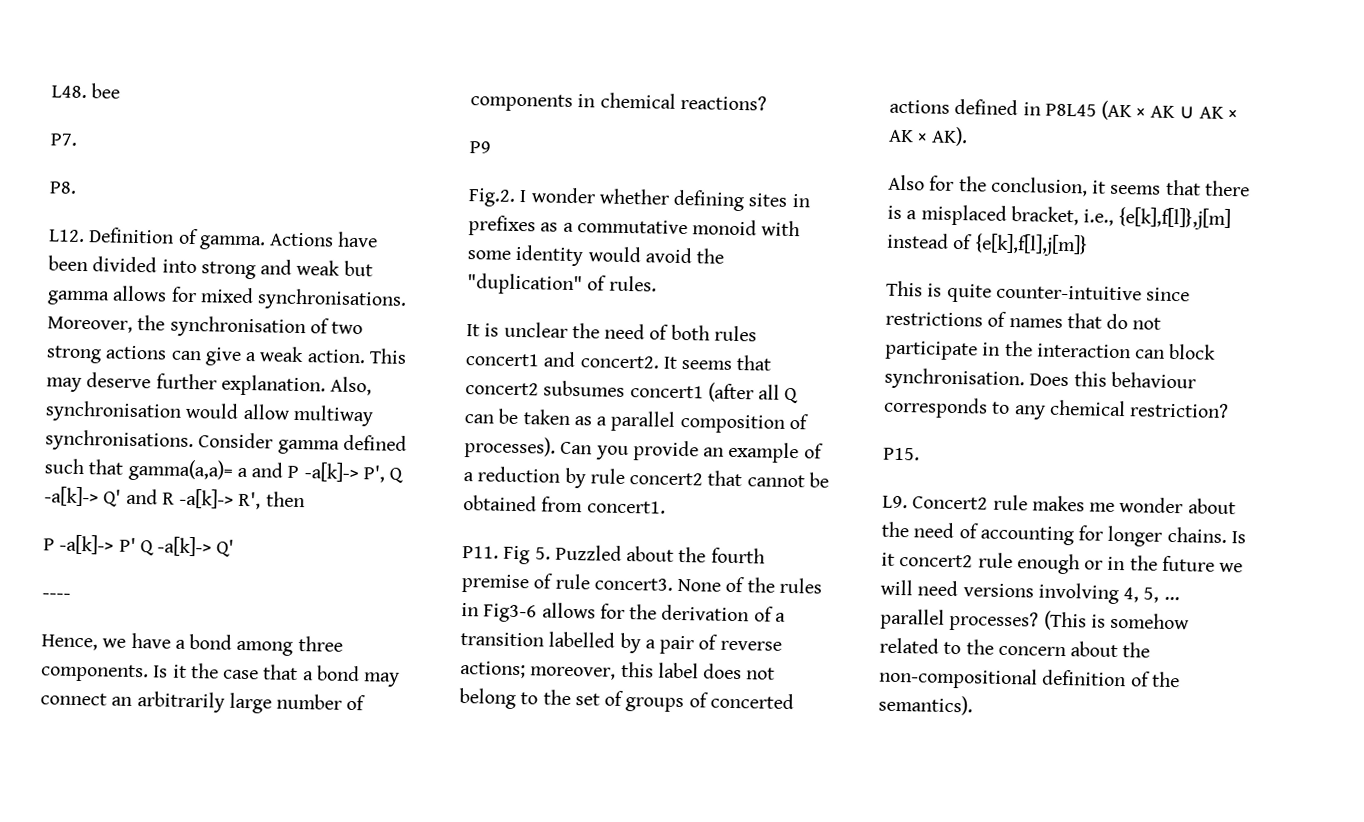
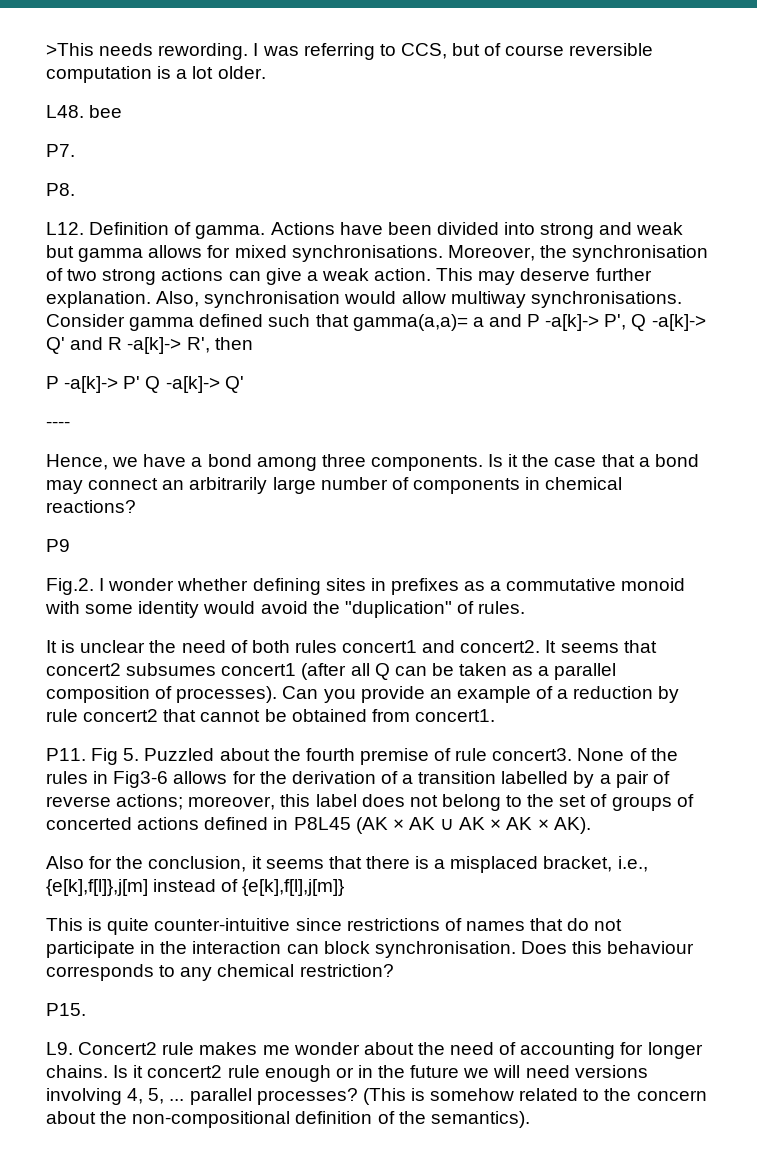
+ >This needs rewording. I was referring to CCS, but of course reversible computation is a lot older.

